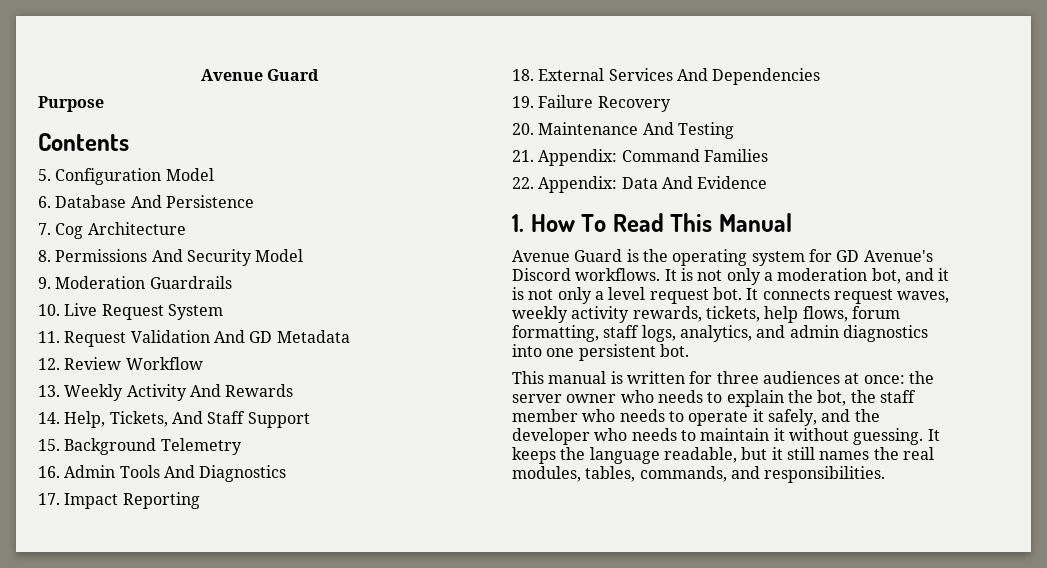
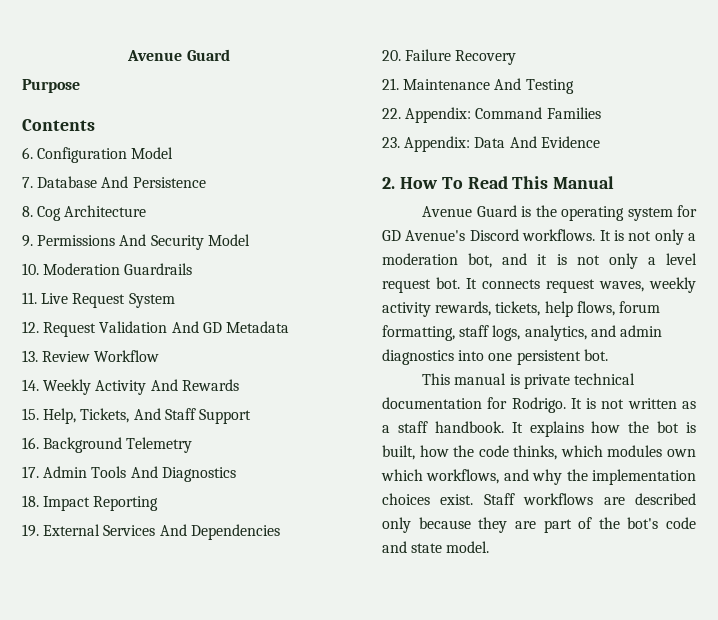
- 5. Configuration Model
+ 6. Configuration Model
- 6. Database And Persistence
+ 7. Database And Persistence
- 7. Cog Architecture
+ 8. Cog Architecture
- 8. Permissions And Security Model
+ 9. Permissions And Security Model
- 9. Moderation Guardrails
+ 10. Moderation Guardrails
- 10. Live Request System
+ 11. Live Request System
- 11. Request Validation And GD Metadata
+ 12. Request Validation And GD Metadata
- 12. Review Workflow
+ 13. Review Workflow
- 13. Weekly Activity And Rewards
+ 14. Weekly Activity And Rewards
- 14. Help, Tickets, And Staff Support
+ 15. Help, Tickets, And Staff Support
- 15. Background Telemetry
+ 16. Background Telemetry
- 16. Admin Tools And Diagnostics
+ 17. Admin Tools And Diagnostics
- 17. Impact Reporting
+ 18. Impact Reporting
- 18. External Services And Dependencies
+ 19. External Services And Dependencies
- 19. Failure Recovery
+ 20. Failure Recovery
- 20. Maintenance And Testing
+ 21. Maintenance And Testing
- 21. Appendix: Command Families
+ 22. Appendix: Command Families
- 22. Appendix: Data And Evidence
+ 23. Appendix: Data And Evidence
- 1. How To Read This Manual
+ 2. How To Read This Manual
- This manual is written for three audiences at once: the server owner who needs to explain the bot, the staff member who needs to operate it safely, and the developer who needs to maintain it without guessing. It keeps the language readable, but it still names the real modules, tables, commands, and responsibilities.
+ This manual is private technical documentation for Rodrigo. It is not written as a staff handbook. It explains how the bot is built, how the code thinks, which modules own which workflows, and why the implementation choices exist. Staff workflows are described only because they are part of the bot's code and state model.

